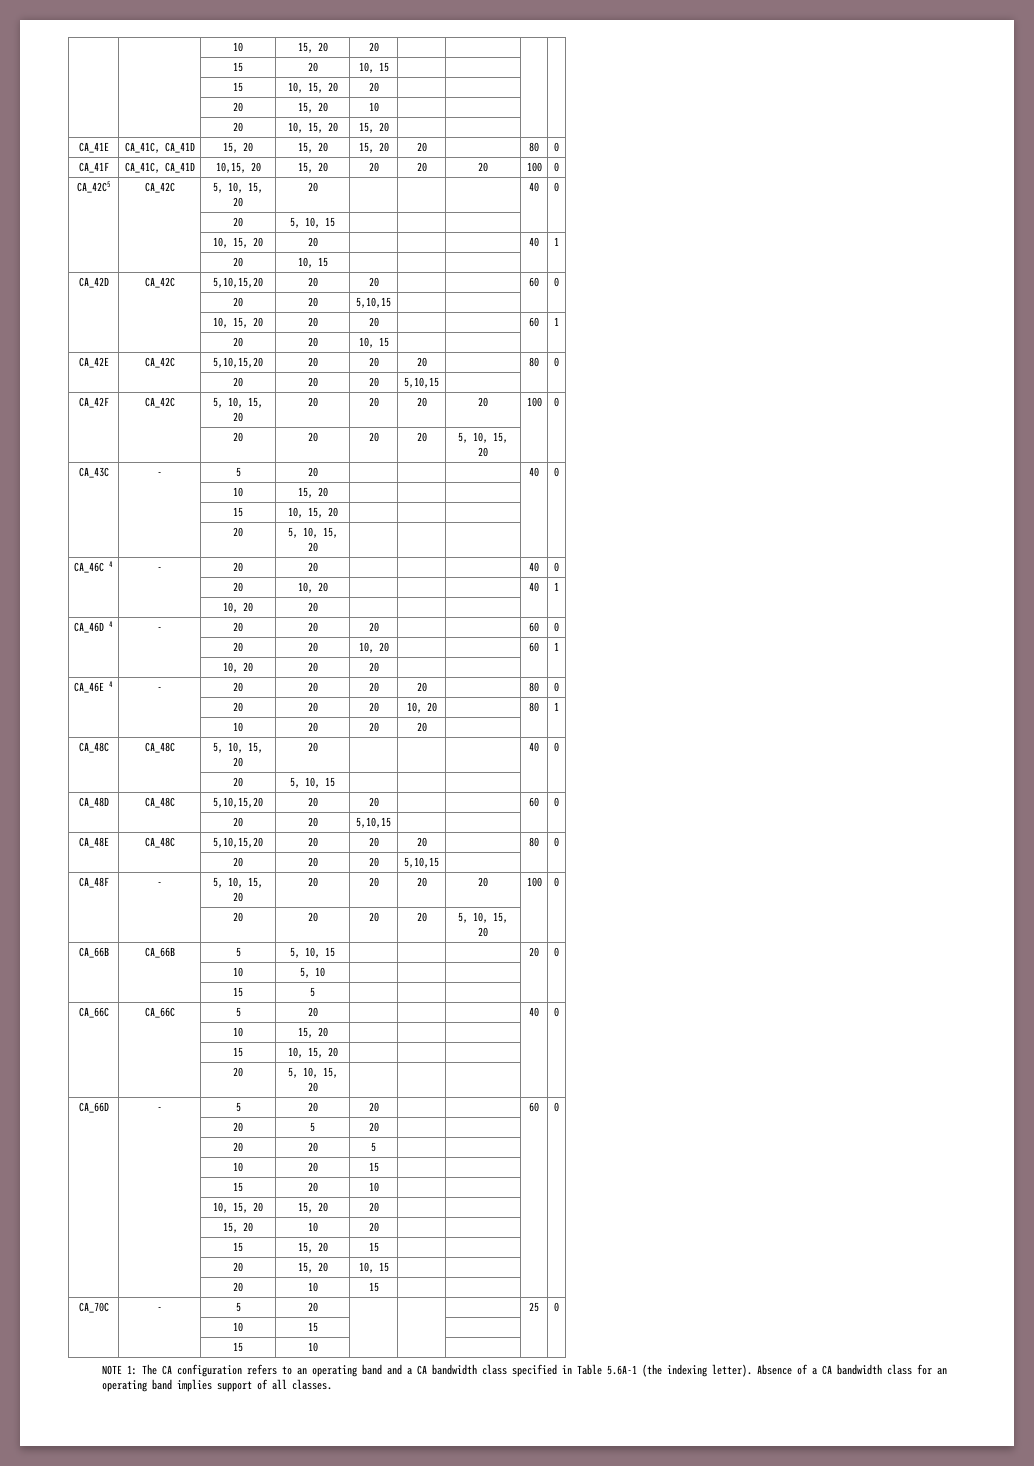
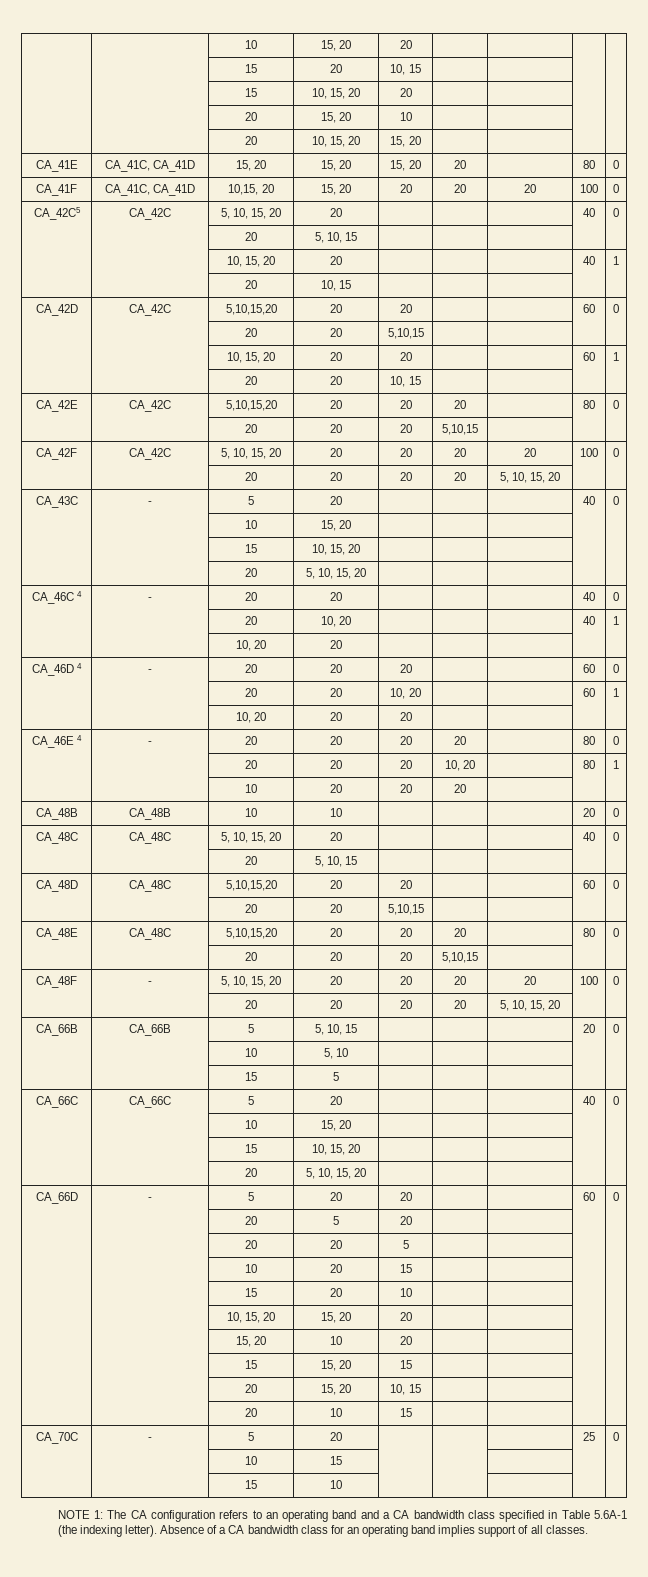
+ CA_48B | CA_48B | 10 | 10 | | | | 20 | 0

